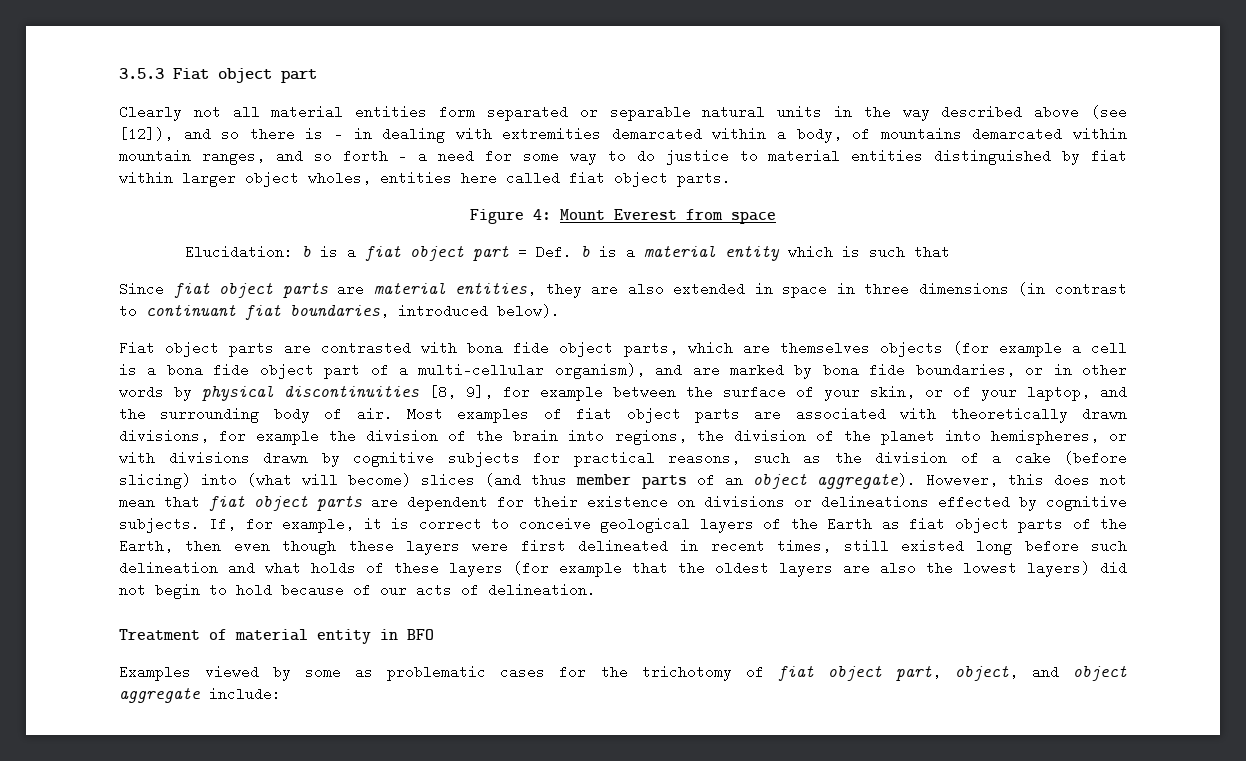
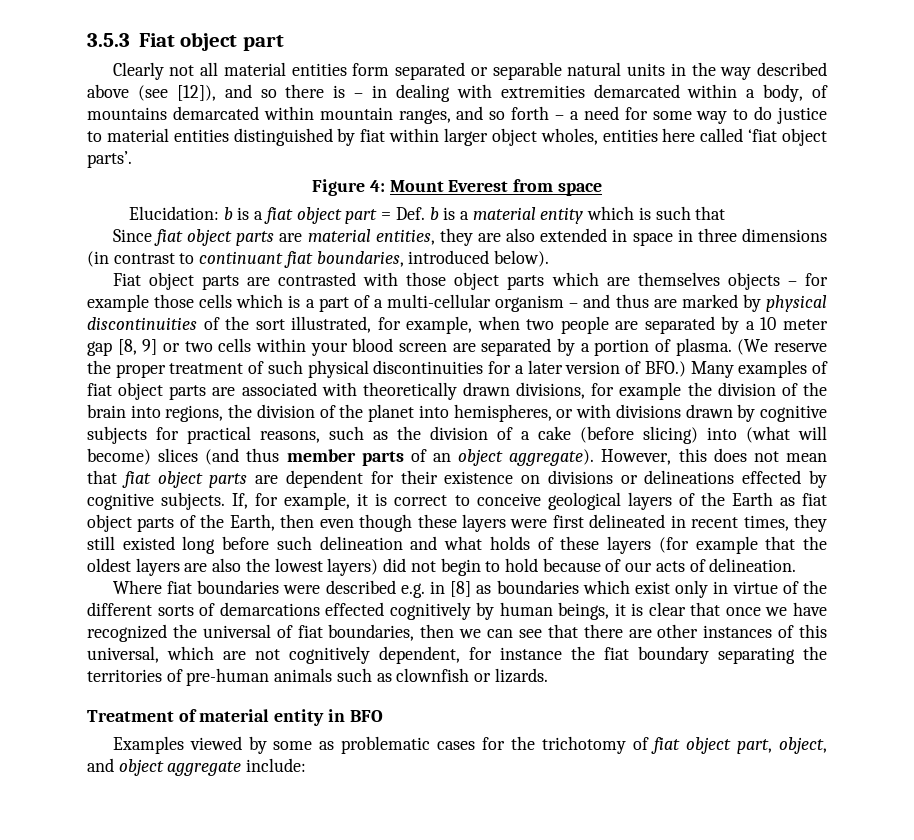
- Clearly not all material entities form separated or separable natural units in the way described above (see [12]), and so there is – in dealing with extremities demarcated within a body, of mountains demarcated within mountain ranges, and so forth – a need for some way to do justice to material entities distinguished by fiat within larger object wholes, entities here called fiat object parts.
+ Clearly not all material entities form separated or separable natural units in the way described above (see [12]), and so there is – in dealing with extremities demarcated within a body, of mountains demarcated within mountain ranges, and so forth – a need for some way to do justice to material entities distinguished by fiat within larger object wholes, entities here called ‘fiat object parts’.
- Fiat object parts are contrasted with bona fide object parts, which are themselves objects (for example a cell is a bona fide object part of a multi-cellular organism), and are marked by bona fide boundaries, or in other words by physical discontinuities [8, 9], for example between the surface of your skin, or of your laptop, and the surrounding body of air. Most examples of fiat object parts are associated with theoretically drawn divisions, for example the division of the brain into regions, the division of the planet into hemispheres, or with divisions drawn by cognitive subjects for practical reasons, such as the division of a cake (before slicing) into (what will become) slices (and thus member parts of an object aggregate).
+ Fiat object parts are contrasted with those object parts which are themselves objects – for example those cells which is a part of a multi-cellular organism – and thus are marked by physical discontinuities of the sort illustrated, for example, when two people are separated by a 10 meter gap [8, 9] or two cells within your blood screen are separated by a portion of plasma. (We reserve the proper treatment of such physical discontinuities for a later version of BFO.) Many examples of fiat object parts are associated with theoretically drawn divisions, for example the division of the brain into regions, the division of the planet into hemispheres, or with divisions drawn by cognitive subjects for practical reasons, such as the division of a cake (before slicing) into (what will become) slices (and thus member parts of an object aggregate).
- If, for example, it is correct to conceive geological layers of the Earth as fiat object parts of the Earth, then even though these layers were first delineated in recent times, still existed long before such delineation and what holds of these layers (for example that the oldest layers are also the lowest layers) did not begin to hold because of our acts of delineation.
+ If, for example, it is correct to conceive geological layers of the Earth as fiat object parts of the Earth, then even though these layers were first delineated in recent times, they still existed long before such delineation and what holds of these layers (for example that the oldest layers are also the lowest layers) did not begin to hold because of our acts of delineation.
+ Where fiat boundaries were described e.g. in [8] as boundaries which exist only in virtue of the different sorts of demarcations effected cognitively by human beings, it is clear that once we have recognized the universal of fiat boundaries, then we can see that there are other instances of this universal, which are not cognitively dependent, for instance the fiat boundary separating the territories of pre-human animals such as clownfish or lizards.

